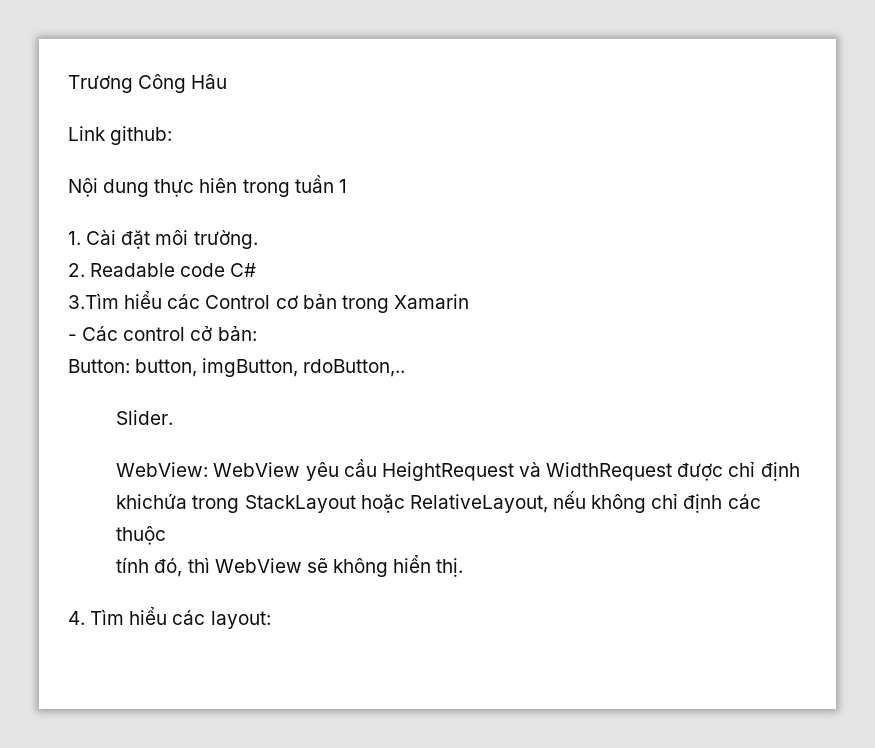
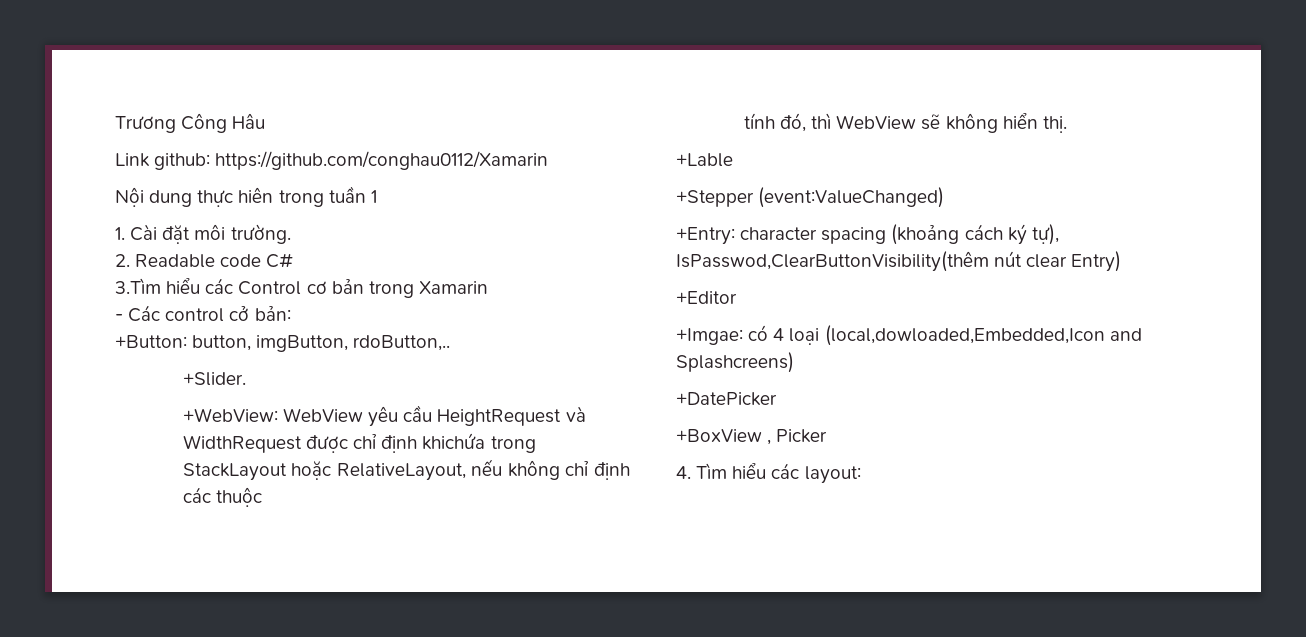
- Link github:
+ Link github: https://github.com/conghau0112/Xamarin
- Button: button, imgButton, rdoButton,..
+ +Button: button, imgButton, rdoButton,..
- Slider.
- WebView: WebView yêu cầu HeightRequest và WidthRequest được chỉ định khichứa trong StackLayout hoặc RelativeLayout, nếu không chỉ định các thuộc
+ +Slider.
+ +WebView: WebView yêu cầu HeightRequest và WidthRequest được chỉ định khichứa trong StackLayout hoặc RelativeLayout, nếu không chỉ định các thuộc
+ +Lable
+ +Stepper (event:ValueChanged)
+ +Entry: character spacing (khoảng cách ký tự), IsPasswod,ClearButtonVisibility(thêm nút clear Entry)
+ +Editor
+ +Imgae: có 4 loại (local,dowloaded,Embedded,Icon and Splashcreens)
+ +DatePicker
+ +BoxView , Picker

